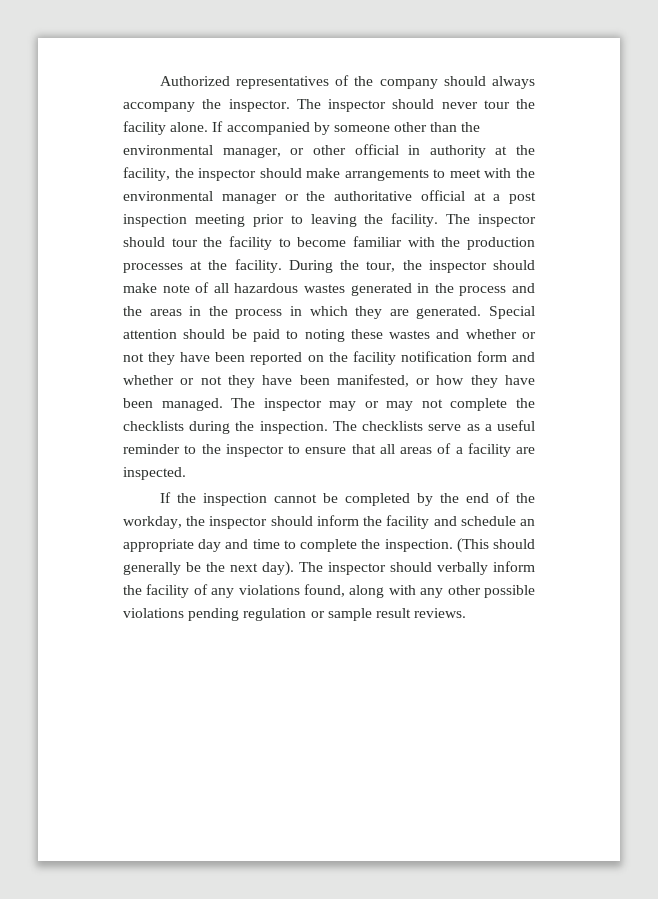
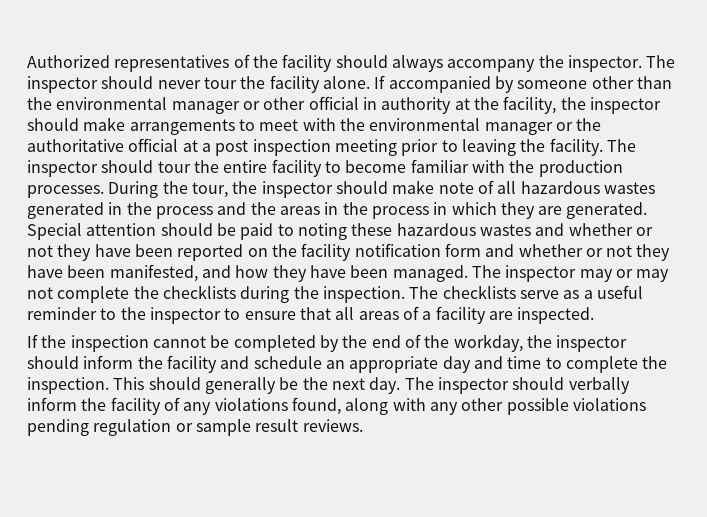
- Authorized representatives of the company should always accompany the inspector.
+ Authorized representatives of the facility should always accompany the inspector.
- If accompanied by someone other than the environmental manager, or other official in authority at the facility, the inspector should make arrangements to meet with the environmental manager or the authoritative official at a post inspection meeting prior to leaving the facility.
+ If accompanied by someone other than the environmental manager or other official in authority at the facility, the inspector should make arrangements to meet with the environmental manager or the authoritative official at a post inspection meeting prior to leaving the facility.
- The inspector should tour the facility to become familiar with the production processes at the facility.
+ The inspector should tour the entire facility to become familiar with the production processes.
- Special attention should be paid to noting these wastes and whether or not they have been reported on the facility notification form and whether or not they have been manifested, or how they have been managed.
+ Special attention should be paid to noting these hazardous wastes and whether or not they have been reported on the facility notification form and whether or not they have been manifested, and how they have been managed.
- (This should generally be the next day).
+ This should generally be the next day.

